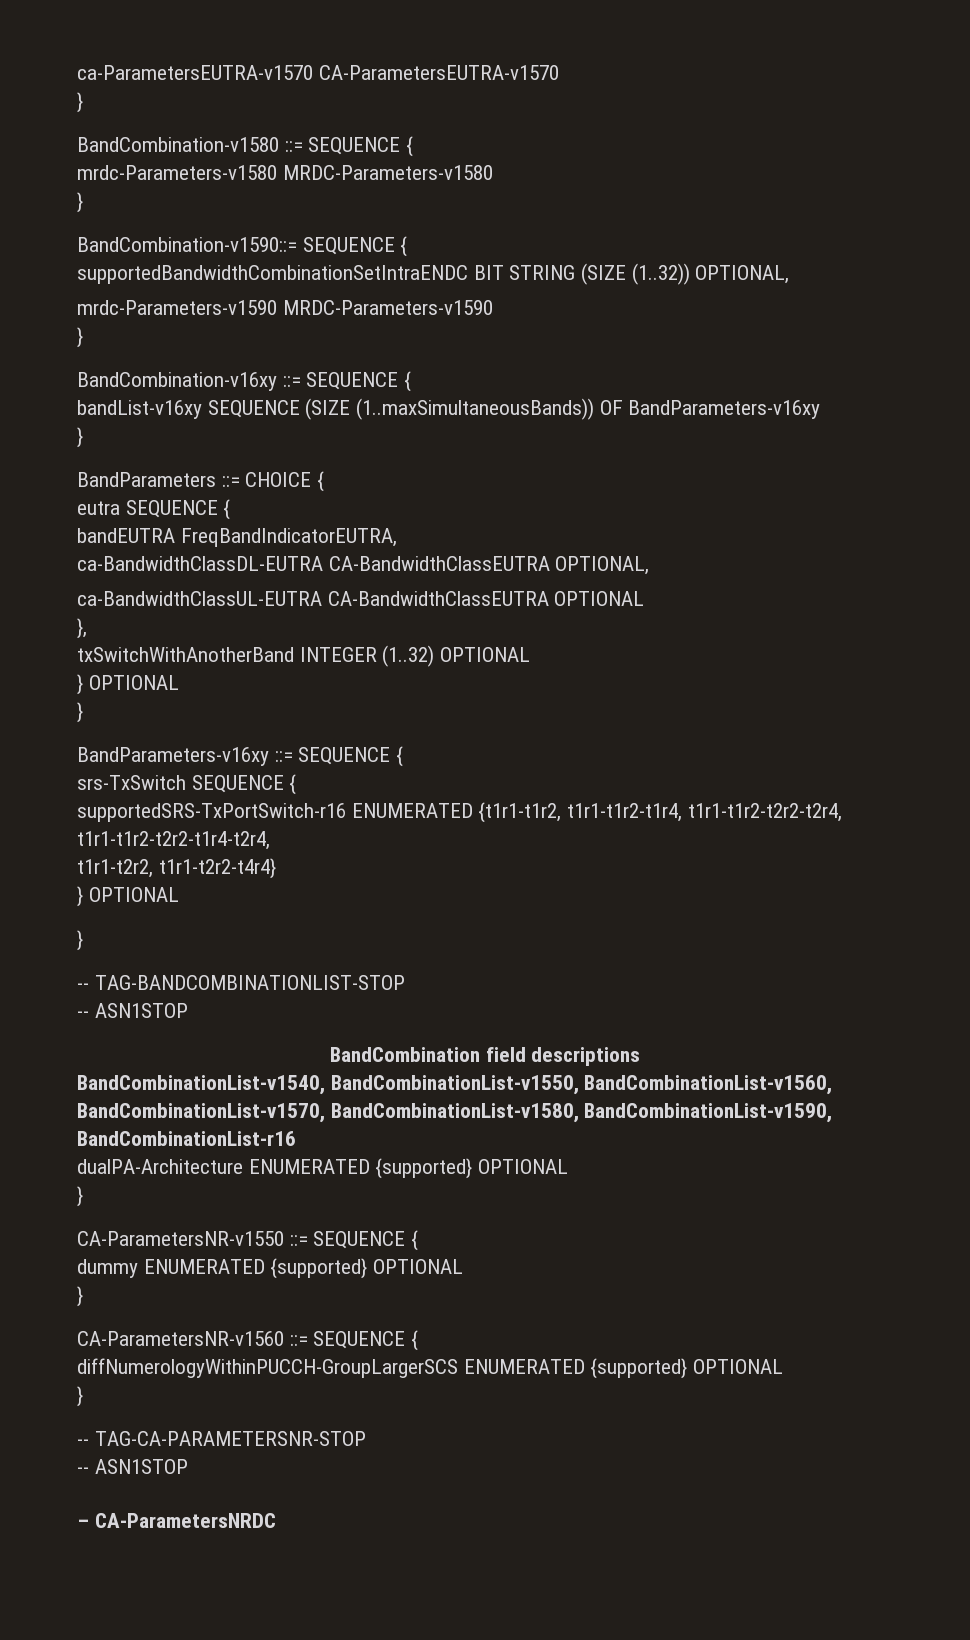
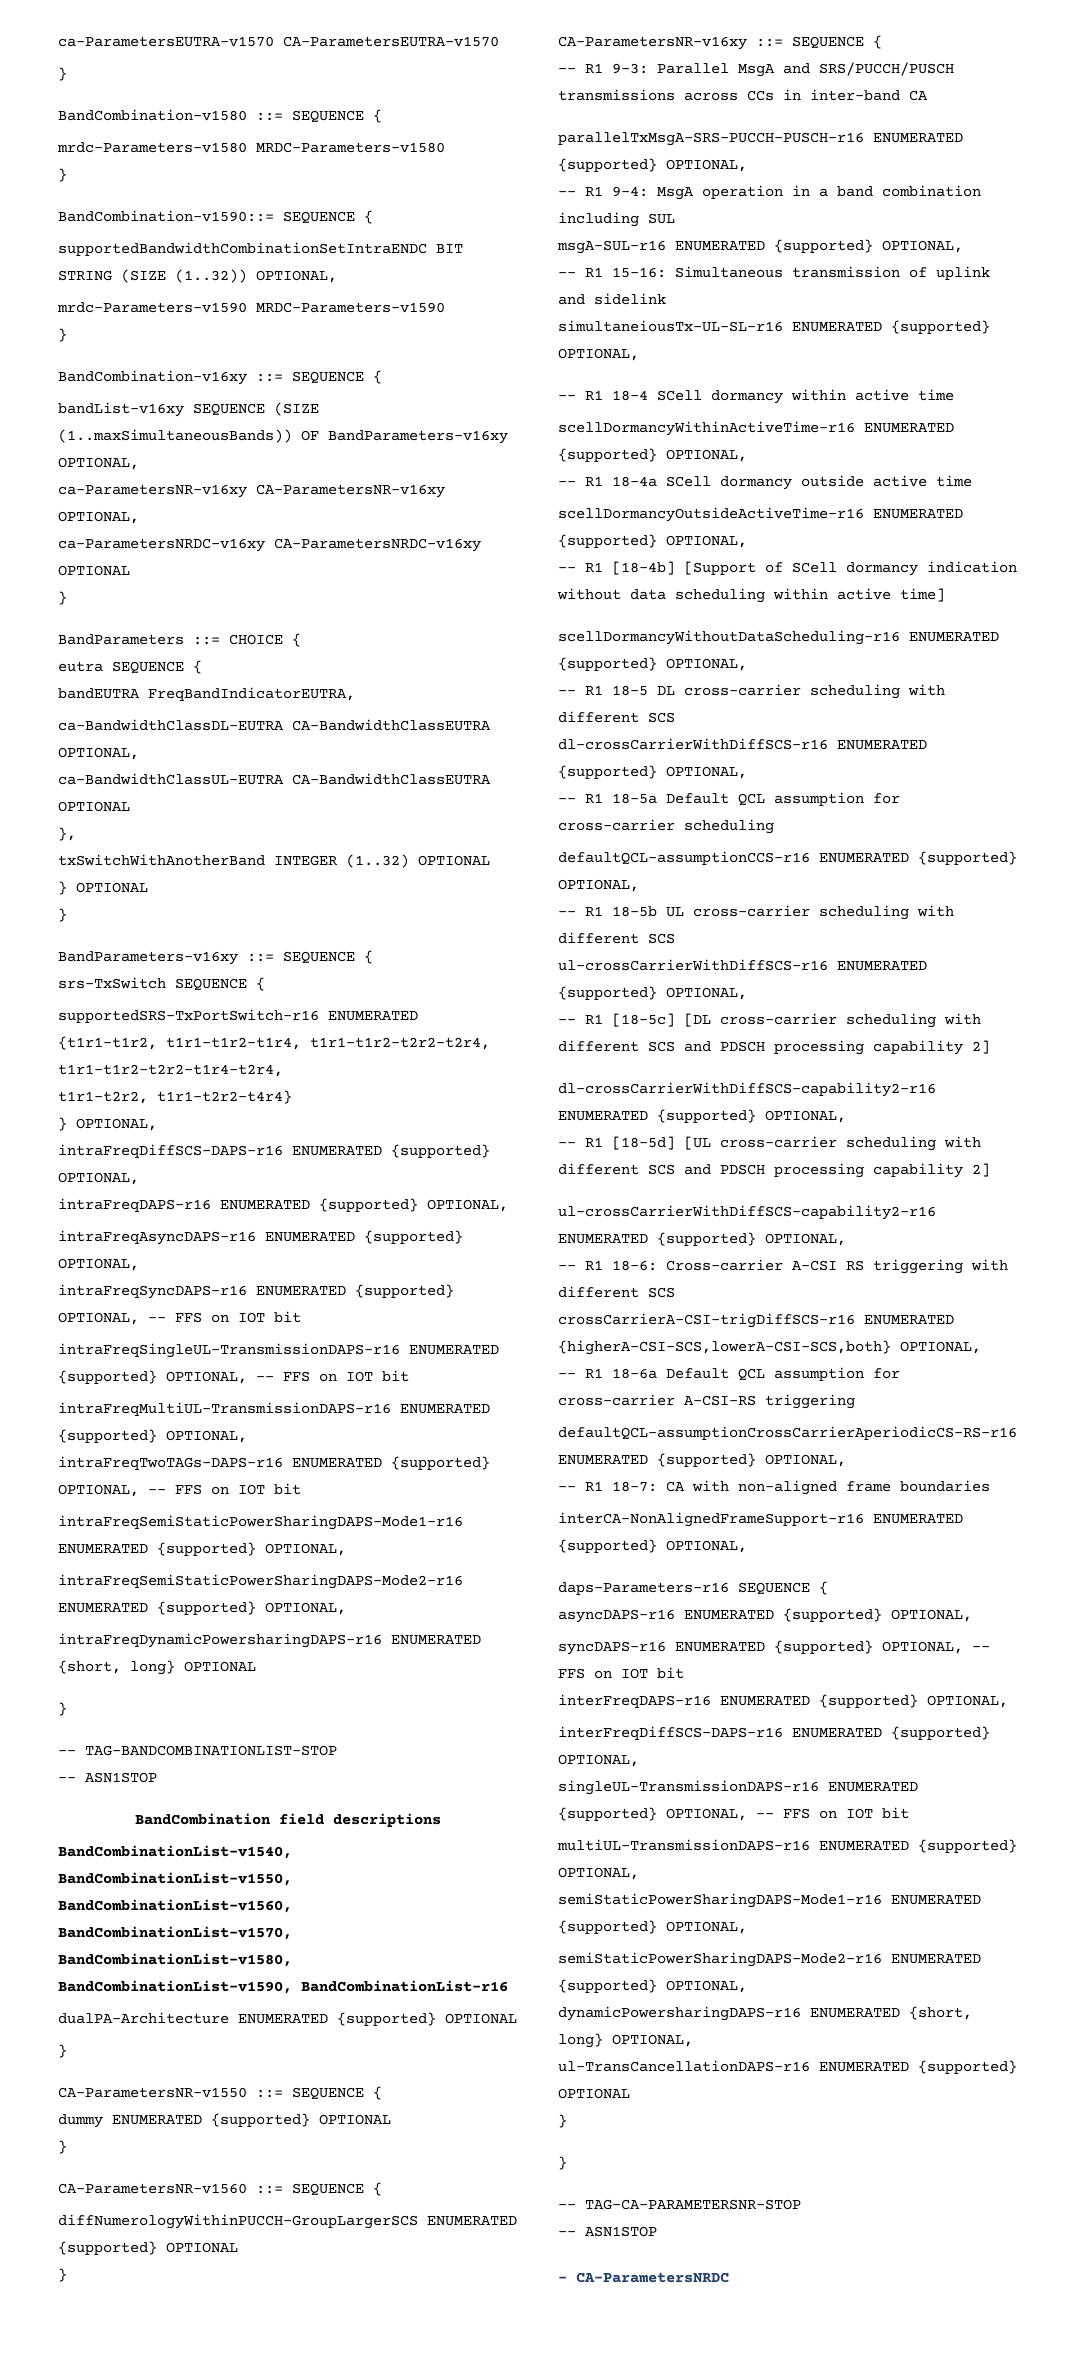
- bandList-v16xy SEQUENCE (SIZE (1..maxSimultaneousBands)) OF BandParameters-v16xy
+ bandList-v16xy SEQUENCE (SIZE (1..maxSimultaneousBands)) OF BandParameters-v16xy OPTIONAL,
+ ca-ParametersNR-v16xy CA-ParametersNR-v16xy OPTIONAL,
+ ca-ParametersNRDC-v16xy CA-ParametersNRDC-v16xy OPTIONAL
  t1r1-t2r2, t1r1-t2r2-t4r4}
- } OPTIONAL
+ } OPTIONAL,
+ intraFreqDiffSCS-DAPS-r16 ENUMERATED {supported} OPTIONAL,
+ intraFreqDAPS-r16 ENUMERATED {supported} OPTIONAL,
+ intraFreqAsyncDAPS-r16 ENUMERATED {supported} OPTIONAL,
+ intraFreqSyncDAPS-r16 ENUMERATED {supported} OPTIONAL, -- FFS on IOT bit
+ intraFreqSingleUL-TransmissionDAPS-r16 ENUMERATED {supported} OPTIONAL, -- FFS on IOT bit
+ intraFreqMultiUL-TransmissionDAPS-r16 ENUMERATED {supported} OPTIONAL,
+ intraFreqTwoTAGs-DAPS-r16 ENUMERATED {supported} OPTIONAL, -- FFS on IOT bit
+ intraFreqSemiStaticPowerSharingDAPS-Mode1-r16 ENUMERATED {supported} OPTIONAL,
+ intraFreqSemiStaticPowerSharingDAPS-Mode2-r16 ENUMERATED {supported} OPTIONAL,
+ intraFreqDynamicPowersharingDAPS-r16 ENUMERATED {short, long} OPTIONAL
+ CA-ParametersNR-v16xy ::= SEQUENCE {
+ -- R1 9-3: Parallel MsgA and SRS/PUCCH/PUSCH transmissions across CCs in inter-band CA
+ parallelTxMsgA-SRS-PUCCH-PUSCH-r16 ENUMERATED {supported} OPTIONAL,
+ -- R1 9-4: MsgA operation in a band combination including SUL
+ msgA-SUL-r16 ENUMERATED {supported} OPTIONAL,
+ -- R1 15-16: Simultaneous transmission of uplink and sidelink
+ simultaneiousTx-UL-SL-r16 ENUMERATED {supported} OPTIONAL,
+ -- R1 18-4 SCell dormancy within active time
+ scellDormancyWithinActiveTime-r16 ENUMERATED {supported} OPTIONAL,
+ -- R1 18-4a SCell dormancy outside active time
+ scellDormancyOutsideActiveTime-r16 ENUMERATED {supported} OPTIONAL,
+ -- R1 [18-4b] [Support of SCell dormancy indication without data scheduling within active time]
+ scellDormancyWithoutDataScheduling-r16 ENUMERATED {supported} OPTIONAL,
+ -- R1 18-5 DL cross-carrier scheduling with different SCS
+ dl-crossCarrierWithDiffSCS-r16 ENUMERATED {supported} OPTIONAL,
+ -- R1 18-5a Default QCL assumption for cross-carrier scheduling
+ defaultQCL-assumptionCCS-r16 ENUMERATED {supported} OPTIONAL,
+ -- R1 18-5b UL cross-carrier scheduling with different SCS
+ ul-crossCarrierWithDiffSCS-r16 ENUMERATED {supported} OPTIONAL,
+ -- R1 [18-5c] [DL cross-carrier scheduling with different SCS and PDSCH processing capability 2]
+ dl-crossCarrierWithDiffSCS-capability2-r16 ENUMERATED {supported} OPTIONAL,
+ -- R1 [18-5d] [UL cross-carrier scheduling with different SCS and PDSCH processing capability 2]
+ ul-crossCarrierWithDiffSCS-capability2-r16 ENUMERATED {supported} OPTIONAL,
+ -- R1 18-6: Cross-carrier A-CSI RS triggering with different SCS
+ crossCarrierA-CSI-trigDiffSCS-r16 ENUMERATED {higherA-CSI-SCS,lowerA-CSI-SCS,both} OPTIONAL,
+ -- R1 18-6a Default QCL assumption for cross-carrier A-CSI-RS triggering
+ defaultQCL-assumptionCrossCarrierAperiodicCS-RS-r16 ENUMERATED {supported} OPTIONAL,
+ -- R1 18-7: CA with non-aligned frame boundaries
+ interCA-NonAlignedFrameSupport-r16 ENUMERATED {supported} OPTIONAL,
+ daps-Parameters-r16 SEQUENCE {
+ asyncDAPS-r16 ENUMERATED {supported} OPTIONAL,
+ syncDAPS-r16 ENUMERATED {supported} OPTIONAL, -- FFS on IOT bit
+ interFreqDAPS-r16 ENUMERATED {supported} OPTIONAL,
+ interFreqDiffSCS-DAPS-r16 ENUMERATED {supported} OPTIONAL,
+ singleUL-TransmissionDAPS-r16 ENUMERATED {supported} OPTIONAL, -- FFS on IOT bit
+ multiUL-TransmissionDAPS-r16 ENUMERATED {supported} OPTIONAL,
+ semiStaticPowerSharingDAPS-Mode1-r16 ENUMERATED {supported} OPTIONAL,
+ semiStaticPowerSharingDAPS-Mode2-r16 ENUMERATED {supported} OPTIONAL,
+ dynamicPowersharingDAPS-r16 ENUMERATED {short, long} OPTIONAL,
+ ul-TransCancellationDAPS-r16 ENUMERATED {supported} OPTIONAL
+ }
+ }

